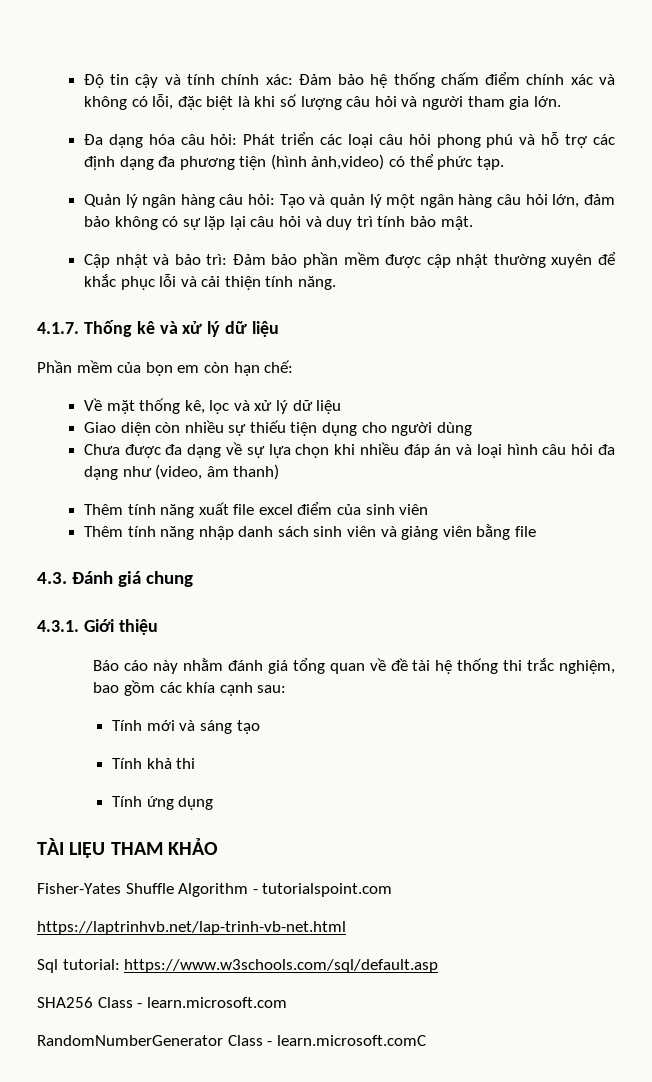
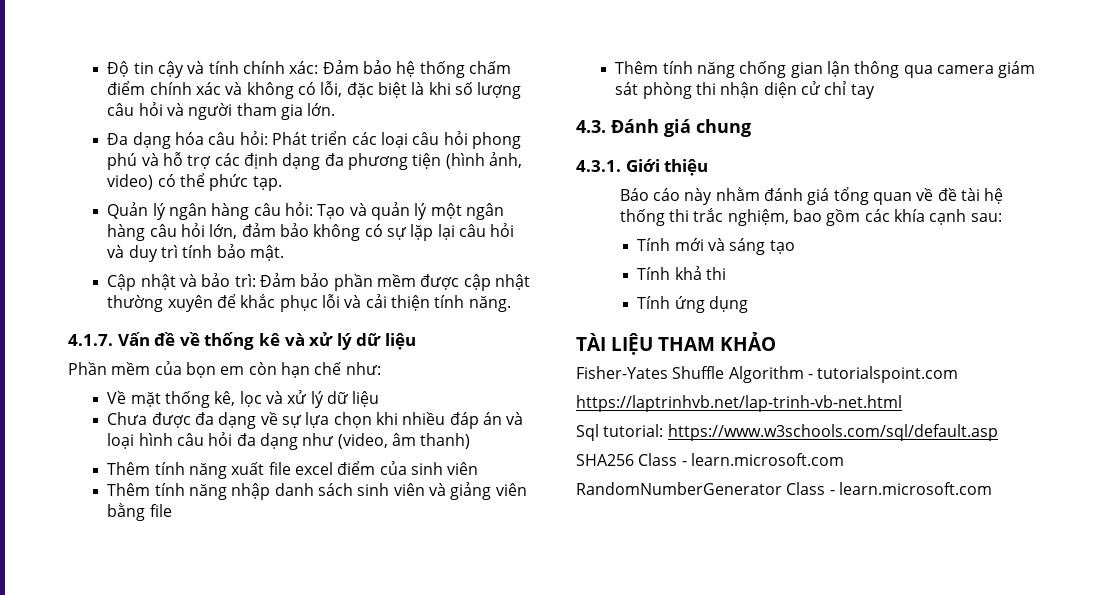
- Đa dạng hóa câu hỏi: Phát triển các loại câu hỏi phong phú và hỗ trợ các định dạng đa phương tiện (hình ảnh,video) có thể phức tạp.
+ Đa dạng hóa câu hỏi: Phát triển các loại câu hỏi phong phú và hỗ trợ các định dạng đa phương tiện (hình ảnh, video) có thể phức tạp.
- 4.1.7. Thống kê và xử lý dữ liệu
+ 4.1.7. Vấn đề về thống kê và xử lý dữ liệu
- Phần mềm của bọn em còn hạn chế:
+ Phần mềm của bọn em còn hạn chế như:
- Giao diện còn nhiều sự thiếu tiện dụng cho người dùng
+ Thêm tính năng chống gian lận thông qua camera giám sát phòng thi nhận diện cử chỉ tay
- RandomNumberGenerator Class - learn.microsoft.comC
+ RandomNumberGenerator Class - learn.microsoft.com

